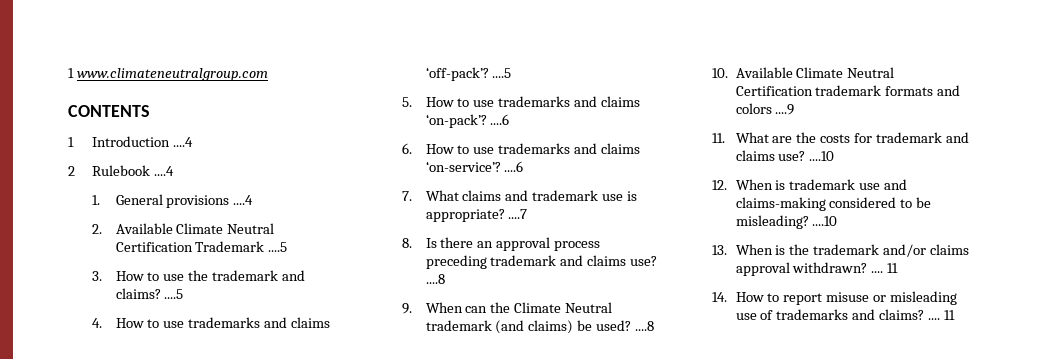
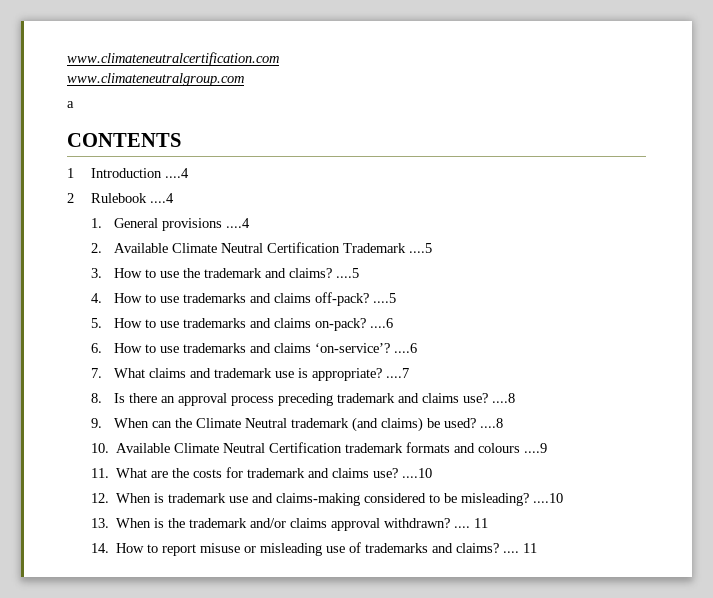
- 1 www.climateneutralgroup.com
+ www.climateneutralcertification.com
+ www.climateneutralgroup.com
+ a
- 4. How to use trademarks and claims ‘off-pack’? ....5
+ 4. How to use trademarks and claims off-pack? ....5
- 5. How to use trademarks and claims ‘on-pack’? ....6
+ 5. How to use trademarks and claims on-pack? ....6
- 10. Available Climate Neutral Certification trademark formats and colors ....9
+ 10. Available Climate Neutral Certification trademark formats and colours ....9

